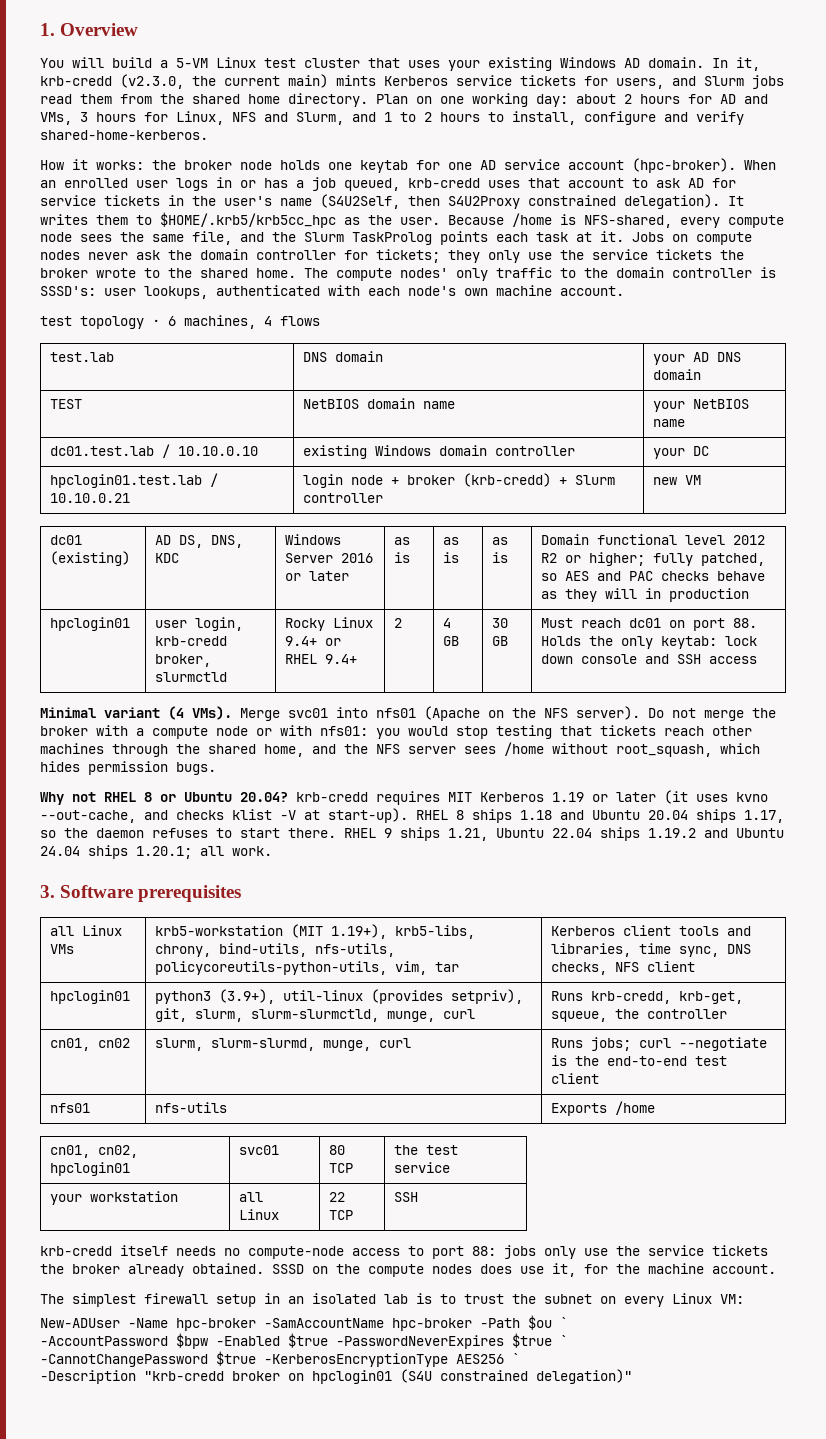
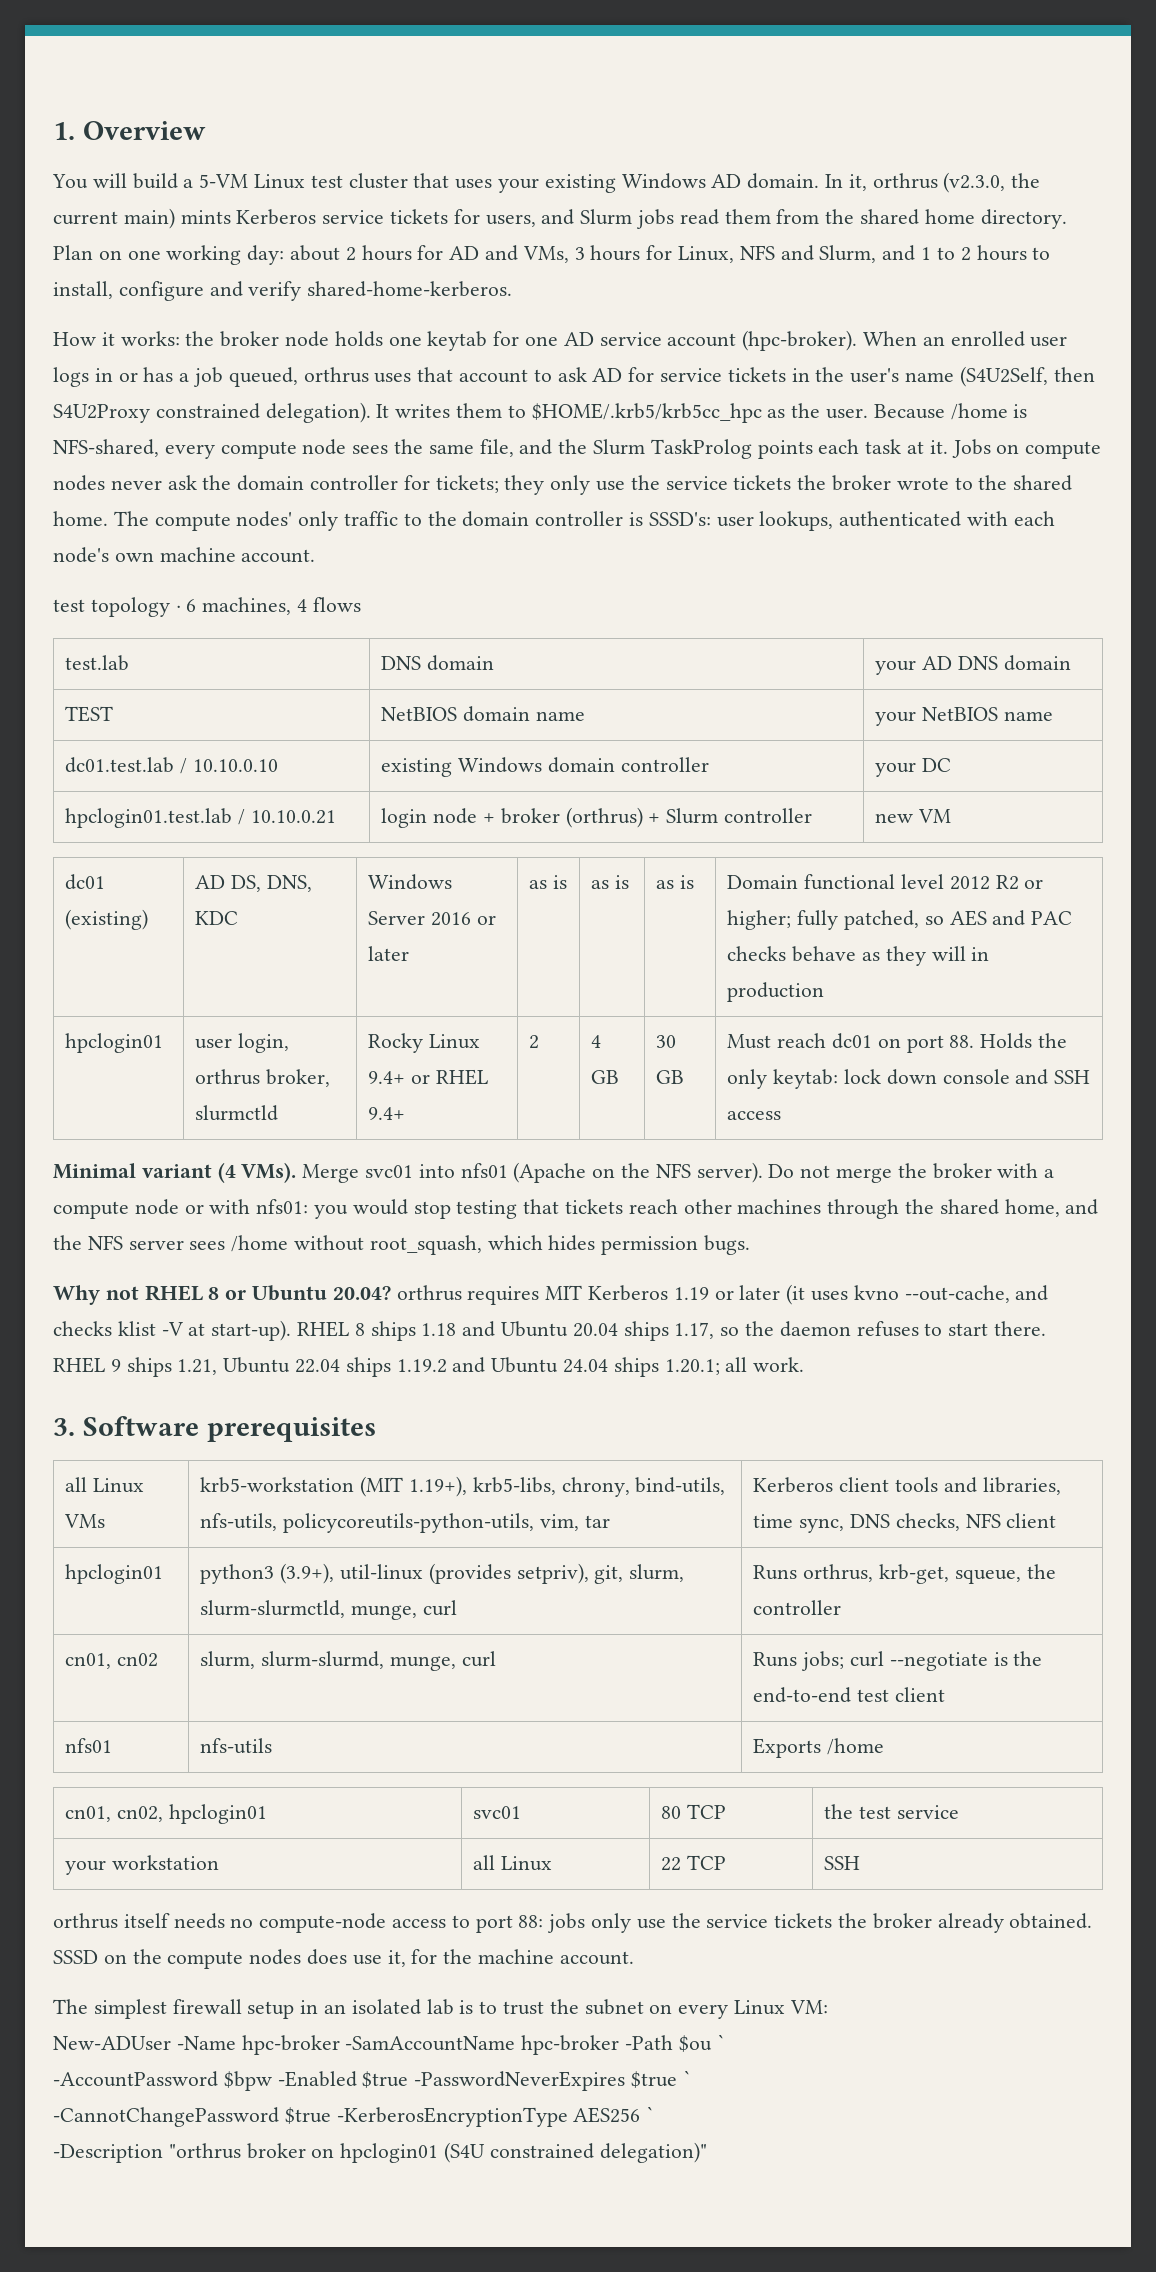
- In it, krb-credd (v2.3.0, the current main) mints Kerberos service tickets for users, and Slurm jobs read them from the shared home directory.
+ In it, orthrus (v2.3.0, the current main) mints Kerberos service tickets for users, and Slurm jobs read them from the shared home directory.
- When an enrolled user logs in or has a job queued, krb-credd uses that account to ask AD for service tickets in the user's name (S4U2Self, then S4U2Proxy constrained delegation).
+ When an enrolled user logs in or has a job queued, orthrus uses that account to ask AD for service tickets in the user's name (S4U2Self, then S4U2Proxy constrained delegation).
- hpclogin01.test.lab / 10.10.0.21 | login node + broker (krb-credd) + Slurm controller | new VM
+ hpclogin01.test.lab / 10.10.0.21 | login node + broker (orthrus) + Slurm controller | new VM
- hpclogin01 | user login, krb-credd broker, slurmctld | Rocky Linux 9.4+ or RHEL 9.4+ | 2 | 4 GB | 30 GB | Must reach dc01 on port 88. Holds the only keytab: lock down console and SSH access
+ hpclogin01 | user login, orthrus broker, slurmctld | Rocky Linux 9.4+ or RHEL 9.4+ | 2 | 4 GB | 30 GB | Must reach dc01 on port 88. Holds the only keytab: lock down console and SSH access
- Why not RHEL 8 or Ubuntu 20.04? krb-credd requires MIT Kerberos 1.19 or later (it uses kvno --out-cache, and checks klist -V at start-up).
+ Why not RHEL 8 or Ubuntu 20.04? orthrus requires MIT Kerberos 1.19 or later (it uses kvno --out-cache, and checks klist -V at start-up).
- hpclogin01 | python3 (3.9+), util-linux (provides setpriv), git, slurm, slurm-slurmctld, munge, curl | Runs krb-credd, krb-get, squeue, the controller
+ hpclogin01 | python3 (3.9+), util-linux (provides setpriv), git, slurm, slurm-slurmctld, munge, curl | Runs orthrus, krb-get, squeue, the controller
- krb-credd itself needs no compute-node access to port 88: jobs only use the service tickets the broker already obtained.
+ orthrus itself needs no compute-node access to port 88: jobs only use the service tickets the broker already obtained.
- -Description "krb-credd broker on hpclogin01 (S4U constrained delegation)"
+ -Description "orthrus broker on hpclogin01 (S4U constrained delegation)"

